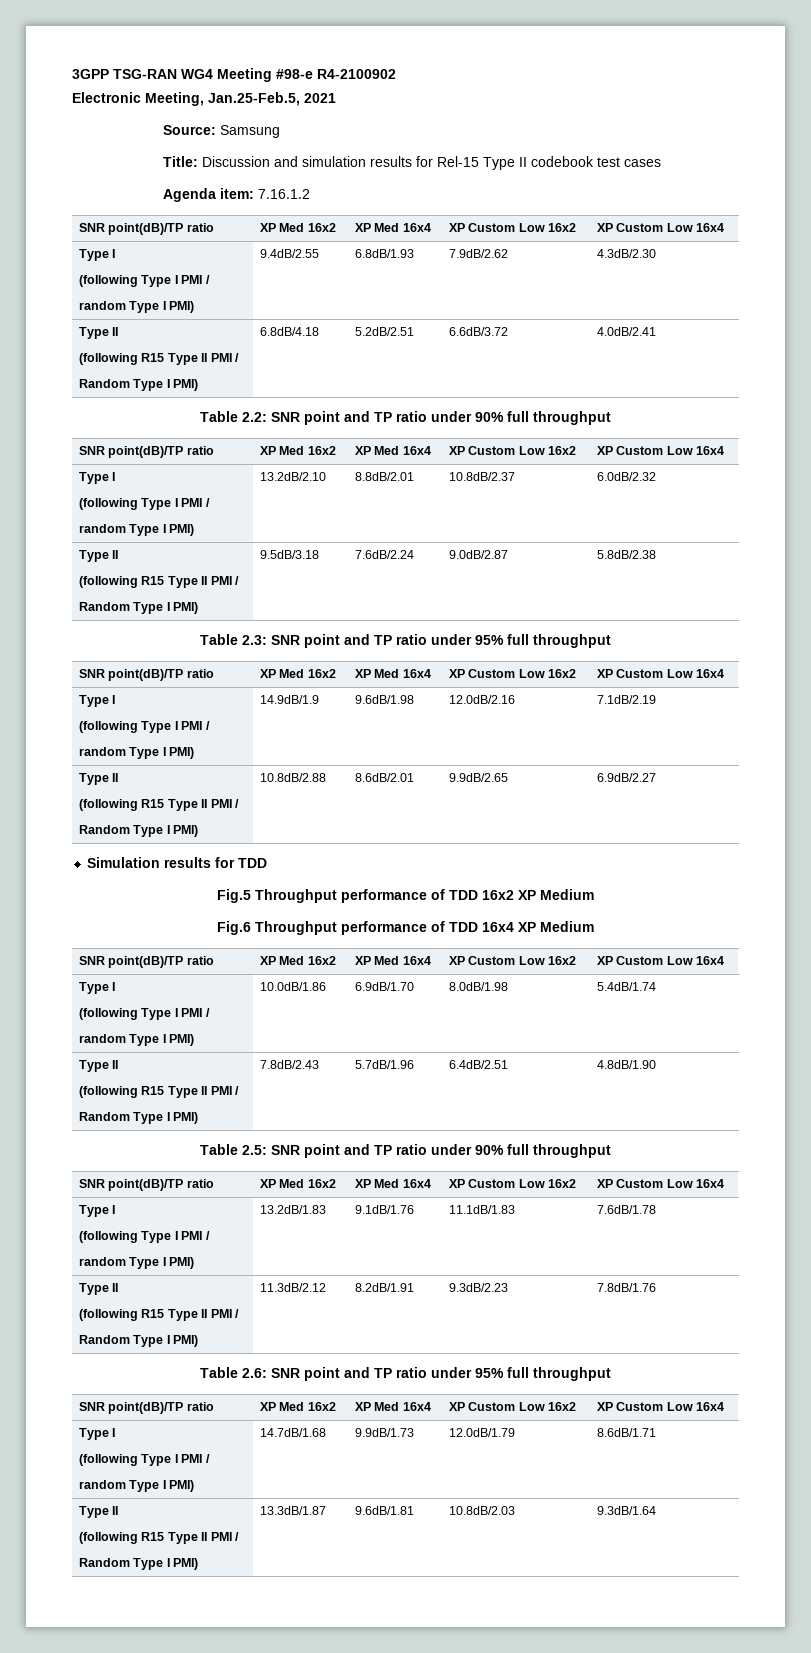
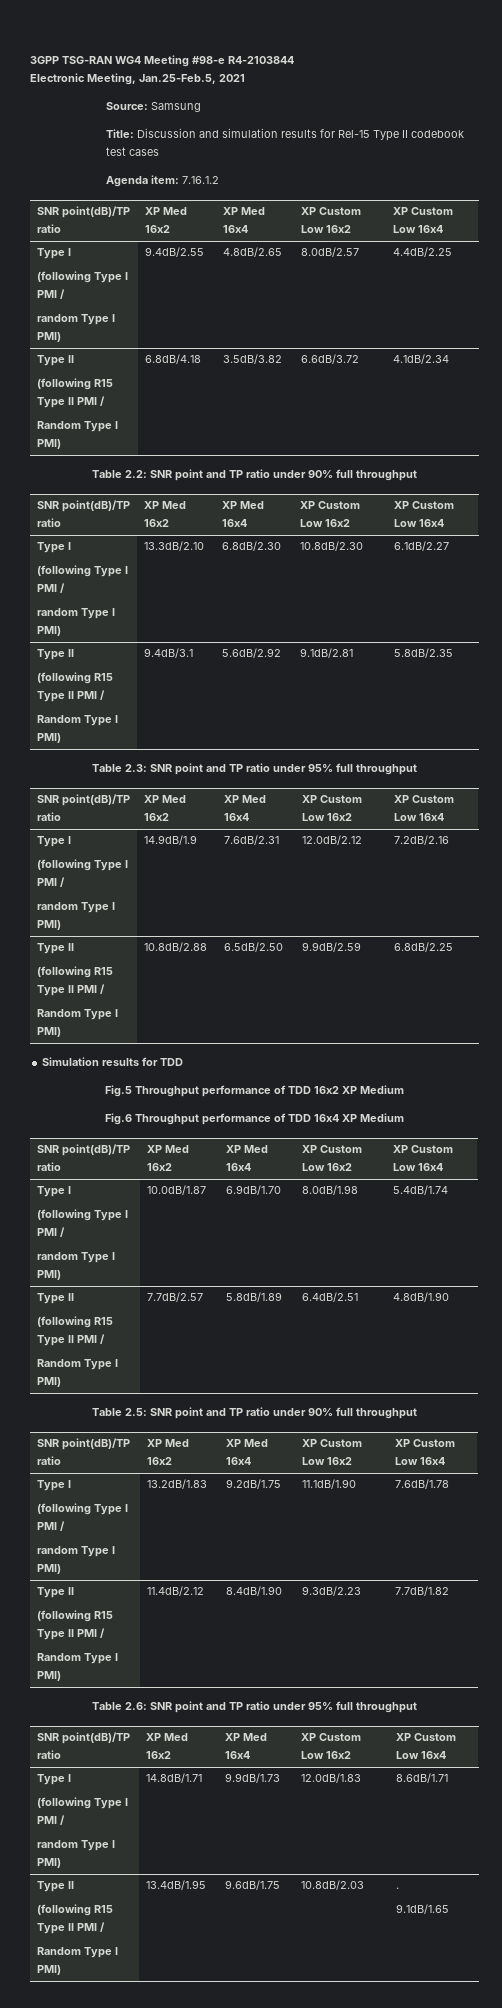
- 3GPP TSG-RAN WG4 Meeting #98-e R4-2100902
+ 3GPP TSG-RAN WG4 Meeting #98-e R4-2103844
  Agenda item: 7.16.1.2
  SNR point(dB)/TP ratio | XP Med 16x2 | XP Med 16x4 | XP Custom Low 16x2 | XP Custom Low 16x4
  Type I
  (following Type I PMI /
- random Type I PMI) | 9.4dB/2.55 | 6.8dB/1.93 | 7.9dB/2.62 | 4.3dB/2.30
+ random Type I PMI) | 9.4dB/2.55 | 4.8dB/2.65 | 8.0dB/2.57 | 4.4dB/2.25
  Type II
  (following R15 Type II PMI /
- Random Type I PMI) | 6.8dB/4.18 | 5.2dB/2.51 | 6.6dB/3.72 | 4.0dB/2.41
+ Random Type I PMI) | 6.8dB/4.18 | 3.5dB/3.82 | 6.6dB/3.72 | 4.1dB/2.34
  Table 2.2: SNR point and TP ratio under 90% full throughput
  SNR point(dB)/TP ratio | XP Med 16x2 | XP Med 16x4 | XP Custom Low 16x2 | XP Custom Low 16x4
  Type I
  (following Type I PMI /
- random Type I PMI) | 13.2dB/2.10 | 8.8dB/2.01 | 10.8dB/2.37 | 6.0dB/2.32
+ random Type I PMI) | 13.3dB/2.10 | 6.8dB/2.30 | 10.8dB/2.30 | 6.1dB/2.27
  Type II
  (following R15 Type II PMI /
- Random Type I PMI) | 9.5dB/3.18 | 7.6dB/2.24 | 9.0dB/2.87 | 5.8dB/2.38
+ Random Type I PMI) | 9.4dB/3.1 | 5.6dB/2.92 | 9.1dB/2.81 | 5.8dB/2.35
  Table 2.3: SNR point and TP ratio under 95% full throughput
  SNR point(dB)/TP ratio | XP Med 16x2 | XP Med 16x4 | XP Custom Low 16x2 | XP Custom Low 16x4
  Type I
  (following Type I PMI /
- random Type I PMI) | 14.9dB/1.9 | 9.6dB/1.98 | 12.0dB/2.16 | 7.1dB/2.19
+ random Type I PMI) | 14.9dB/1.9 | 7.6dB/2.31 | 12.0dB/2.12 | 7.2dB/2.16
  Type II
  (following R15 Type II PMI /
- Random Type I PMI) | 10.8dB/2.88 | 8.6dB/2.01 | 9.9dB/2.65 | 6.9dB/2.27
+ Random Type I PMI) | 10.8dB/2.88 | 6.5dB/2.50 | 9.9dB/2.59 | 6.8dB/2.25
  Fig.6 Throughput performance of TDD 16x4 XP Medium
  SNR point(dB)/TP ratio | XP Med 16x2 | XP Med 16x4 | XP Custom Low 16x2 | XP Custom Low 16x4
  Type I
  (following Type I PMI /
- random Type I PMI) | 10.0dB/1.86 | 6.9dB/1.70 | 8.0dB/1.98 | 5.4dB/1.74
+ random Type I PMI) | 10.0dB/1.87 | 6.9dB/1.70 | 8.0dB/1.98 | 5.4dB/1.74
  Type II
  (following R15 Type II PMI /
- Random Type I PMI) | 7.8dB/2.43 | 5.7dB/1.96 | 6.4dB/2.51 | 4.8dB/1.90
+ Random Type I PMI) | 7.7dB/2.57 | 5.8dB/1.89 | 6.4dB/2.51 | 4.8dB/1.90
  Table 2.5: SNR point and TP ratio under 90% full throughput
  SNR point(dB)/TP ratio | XP Med 16x2 | XP Med 16x4 | XP Custom Low 16x2 | XP Custom Low 16x4
  Type I
  (following Type I PMI /
- random Type I PMI) | 13.2dB/1.83 | 9.1dB/1.76 | 11.1dB/1.83 | 7.6dB/1.78
+ random Type I PMI) | 13.2dB/1.83 | 9.2dB/1.75 | 11.1dB/1.90 | 7.6dB/1.78
  Type II
  (following R15 Type II PMI /
- Random Type I PMI) | 11.3dB/2.12 | 8.2dB/1.91 | 9.3dB/2.23 | 7.8dB/1.76
+ Random Type I PMI) | 11.4dB/2.12 | 8.4dB/1.90 | 9.3dB/2.23 | 7.7dB/1.82
  Table 2.6: SNR point and TP ratio under 95% full throughput
  SNR point(dB)/TP ratio | XP Med 16x2 | XP Med 16x4 | XP Custom Low 16x2 | XP Custom Low 16x4
  Type I
  (following Type I PMI /
- random Type I PMI) | 14.7dB/1.68 | 9.9dB/1.73 | 12.0dB/1.79 | 8.6dB/1.71
+ random Type I PMI) | 14.8dB/1.71 | 9.9dB/1.73 | 12.0dB/1.83 | 8.6dB/1.71
  Type II
  (following R15 Type II PMI /
- Random Type I PMI) | 13.3dB/1.87 | 9.6dB/1.81 | 10.8dB/2.03 | 9.3dB/1.64
+ Random Type I PMI) | 13.4dB/1.95 | 9.6dB/1.75 | 10.8dB/2.03 | .
+ 9.1dB/1.65

